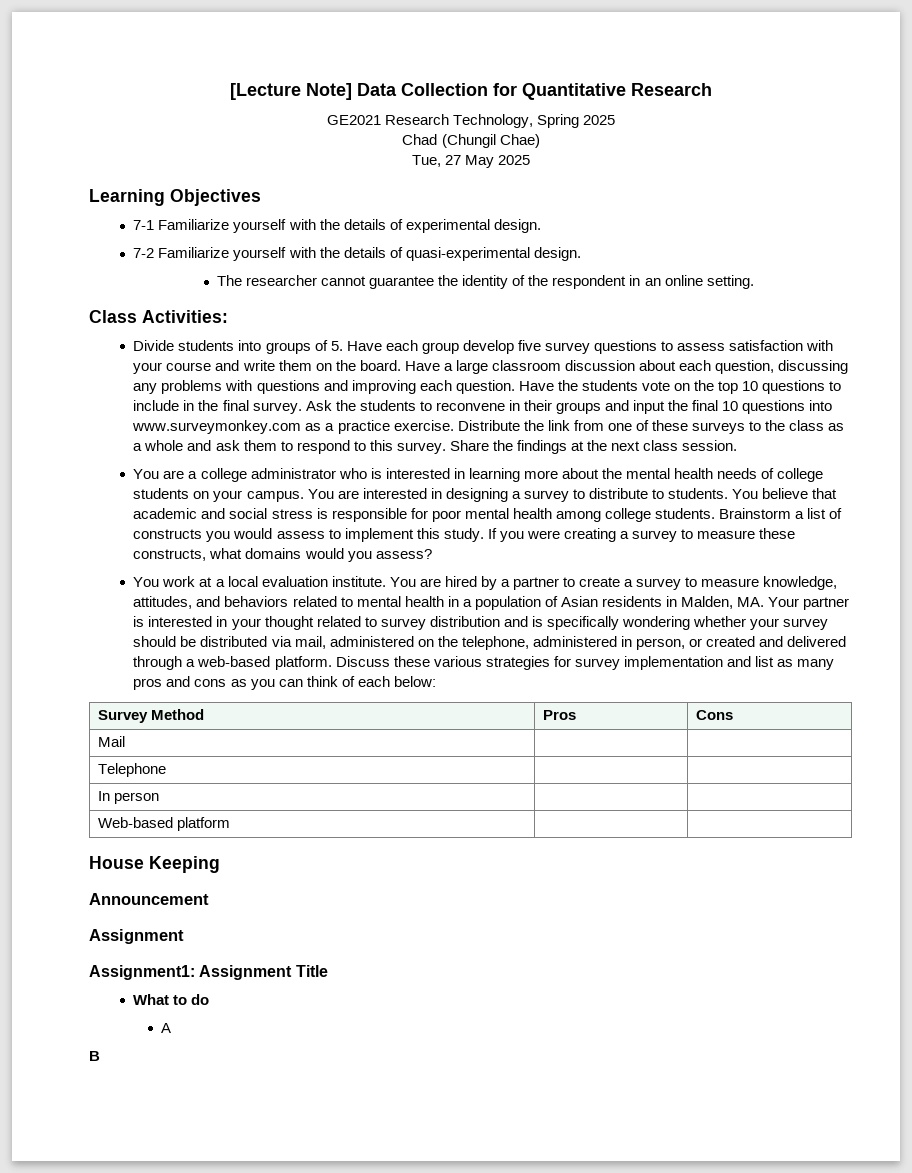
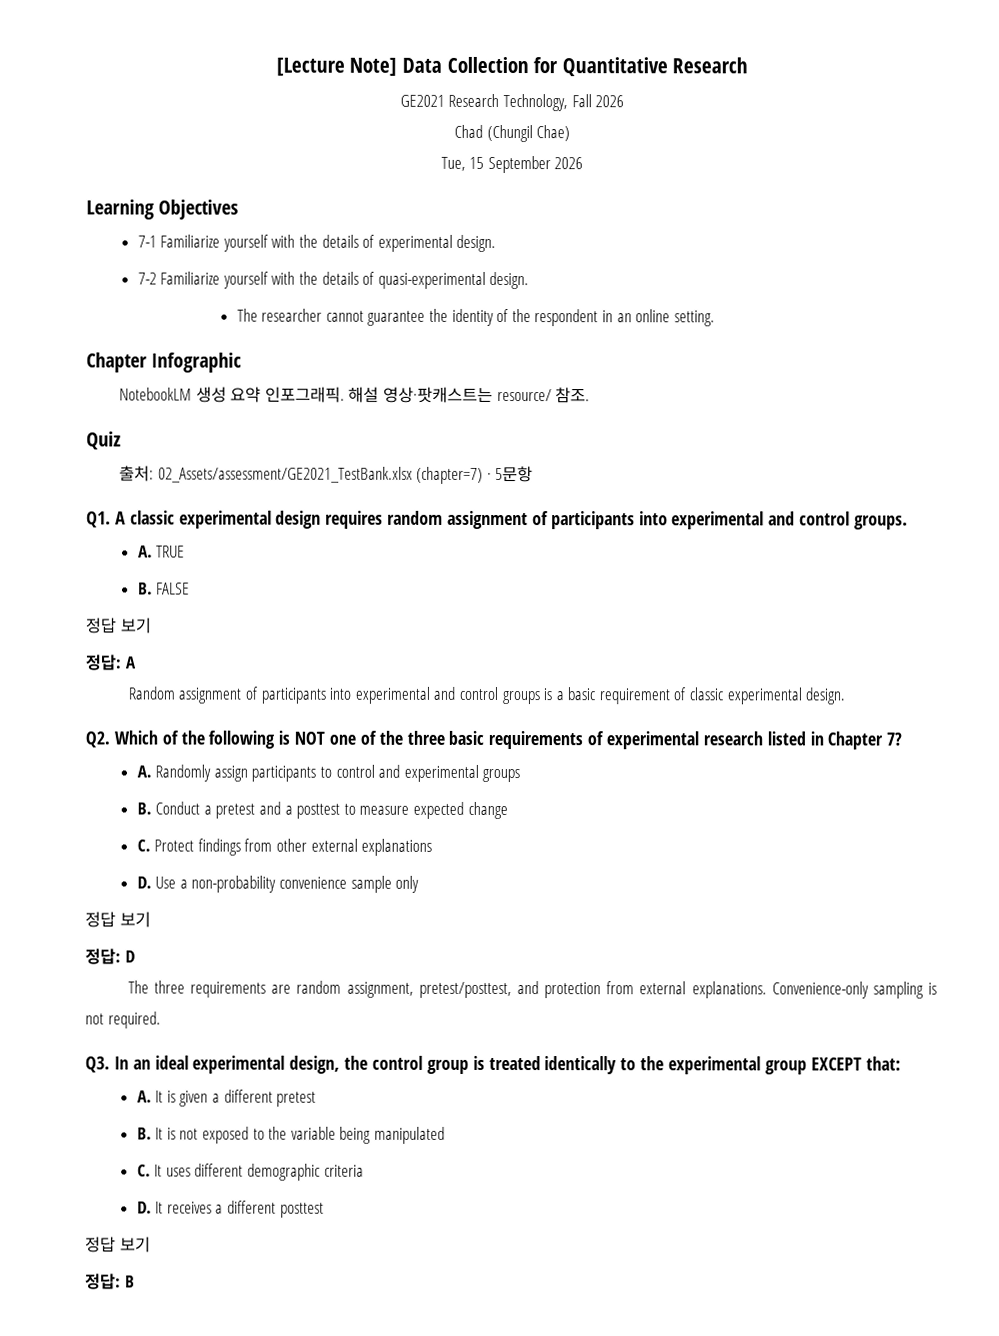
- GE2021 Research Technology, Spring 2025
+ GE2021 Research Technology, Fall 2026
- Tue, 27 May 2025
+ Tue, 15 September 2026
- Class Activities:
- Divide students into groups of 5. Have each group develop five survey questions to assess satisfaction with your course and write them on the board. Have a large classroom discussion about each question, discussing any problems with questions and improving each question. Have the students vote on the top 10 questions to include in the final survey. Ask the students to reconvene in their groups and input the final 10 questions into www.surveymonkey.com as a practice exercise. Distribute the link from one of these surveys to the class as a whole and ask them to respond to this survey. Share the findings at the next class session.
- You are a college administrator who is interested in learning more about the mental health needs of college students on your campus. You are interested in designing a survey to distribute to students. You believe that academic and social stress is responsible for poor mental health among college students. Brainstorm a list of constructs you would assess to implement this study. If you were creating a survey to measure these constructs, what domains would you assess?
- You work at a local evaluation institute. You are hired by a partner to create a survey to measure knowledge, attitudes, and behaviors related to mental health in a population of Asian residents in Malden, MA. Your partner is interested in your thought related to survey distribution and is specifically wondering whether your survey should be distributed via mail, administered on the telephone, administered in person, or created and delivered through a web-based platform. Discuss these various strategies for survey implementation and list as many pros and cons as you can think of each below:
- Survey Method | Pros | Cons
- Mail | |
- Telephone | |
- In person | |
- Web-based platform | |
- House Keeping
- Announcement
- Assignment
- Assignment1: Assignment Title
- What to do
- A
- B
+ Chapter Infographic
+ NotebookLM 생성 요약 인포그래픽. 해설 영상·팟캐스트는 resource/ 참조.
+ Quiz
+ 출처: 02_Assets/assessment/GE2021_TestBank.xlsx (chapter=7) · 5문항
+ Q1. A classic experimental design requires random assignment of participants into experimental and control groups.
+ A. TRUE
+ B. FALSE
+ 정답 보기
+ 정답: A
+ Random assignment of participants into experimental and control groups is a basic requirement of classic experimental design.
+ Q2. Which of the following is NOT one of the three basic requirements of experimental research listed in Chapter 7?
+ A. Randomly assign participants to control and experimental groups
+ B. Conduct a pretest and a posttest to measure expected change
+ C. Protect findings from other external explanations
+ D. Use a non-probability convenience sample only
+ 정답 보기
+ 정답: D
+ The three requirements are random assignment, pretest/posttest, and protection from external explanations. Convenience-only sampling is not required.
+ Q3. In an ideal experimental design, the control group is treated identically to the experimental group EXCEPT that:
+ A. It is given a different pretest
+ B. It is not exposed to the variable being manipulated
+ C. It uses different demographic criteria
+ D. It receives a different posttest
+ 정답 보기
+ 정답: B

